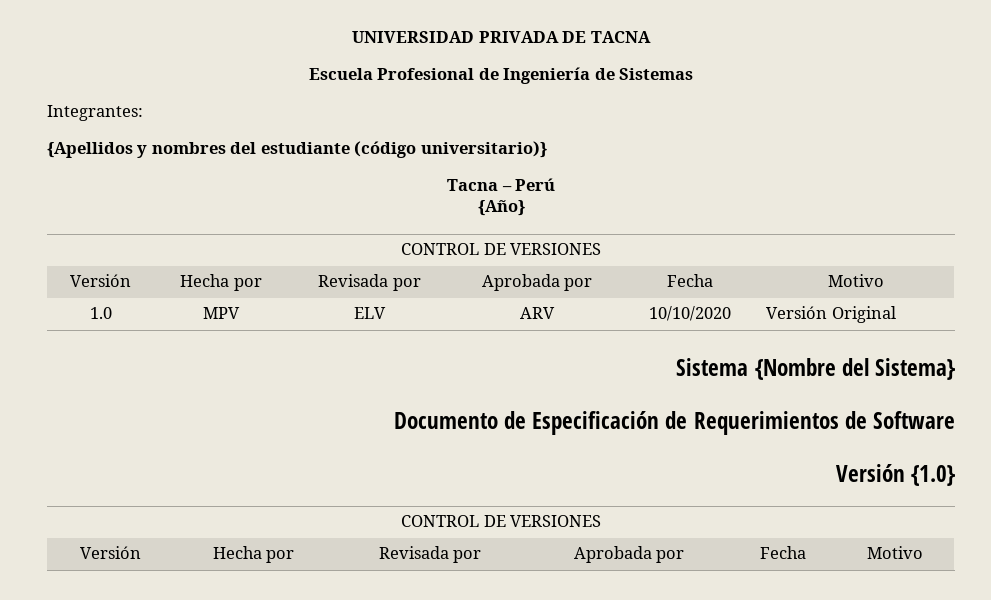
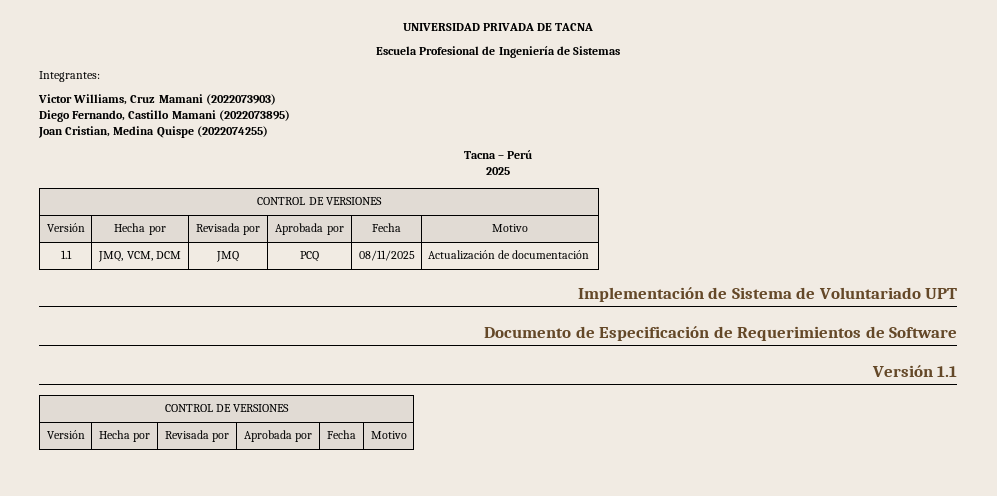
- {Apellidos y nombres del estudiante (código universitario)}
+ Victor Williams, Cruz Mamani (2022073903)
+ Diego Fernando, Castillo Mamani (2022073895)
+ Joan Cristian, Medina Quispe (2022074255)
- {Año}
+ 2025
- 1.0 | MPV | ELV | ARV | 10/10/2020 | Versión Original
- Sistema {Nombre del Sistema}
+ 1.1 | JMQ, VCM, DCM | JMQ | PCQ | 08/11/2025 | Actualización de documentación
+ Implementación de Sistema de Voluntariado UPT
- Versión {1.0}
+ Versión 1.1

